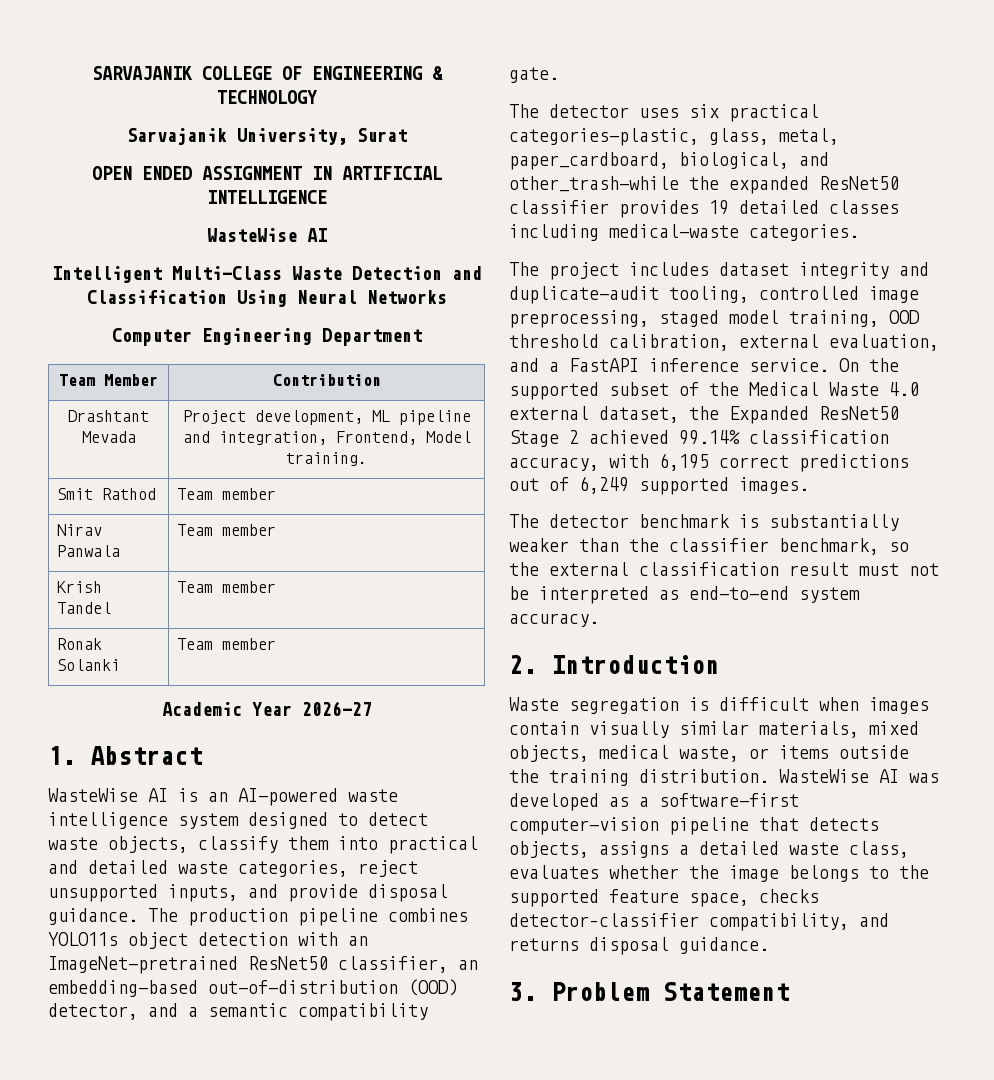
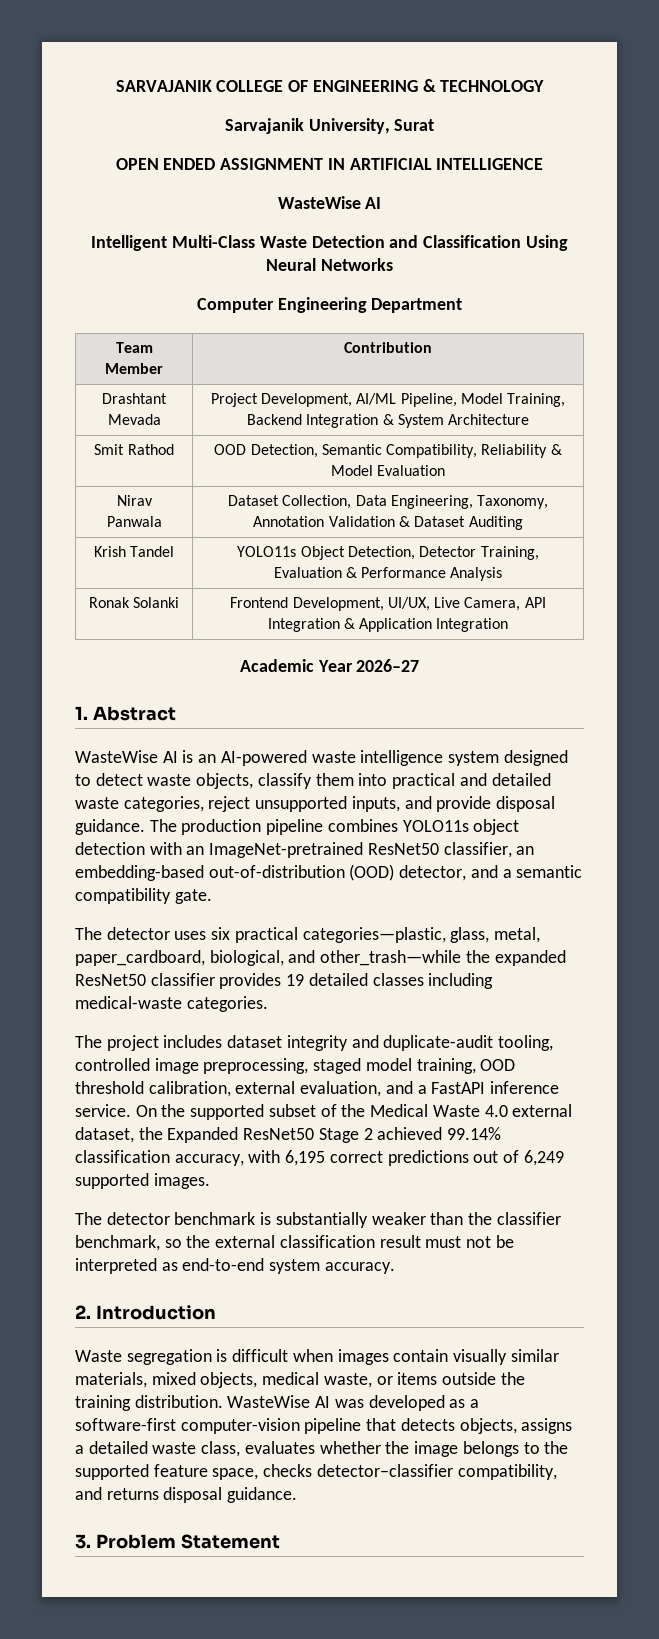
- Drashtant Mevada | Project development, ML pipeline and integration, Frontend, Model training.
- Smit Rathod | Team member
- Nirav Panwala | Team member
- Krish Tandel | Team member
- Ronak Solanki | Team member
+ Drashtant Mevada | Project Development, AI/ML Pipeline, Model Training, Backend Integration & System Architecture
+ Smit Rathod | OOD Detection, Semantic Compatibility, Reliability & Model Evaluation
+ Nirav Panwala | Dataset Collection, Data Engineering, Taxonomy, Annotation Validation & Dataset Auditing
+ Krish Tandel | YOLO11s Object Detection, Detector Training, Evaluation & Performance Analysis
+ Ronak Solanki | Frontend Development, UI/UX, Live Camera, API Integration & Application Integration

